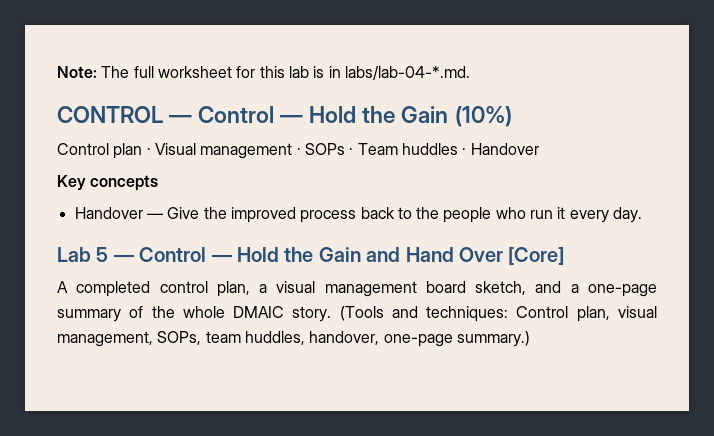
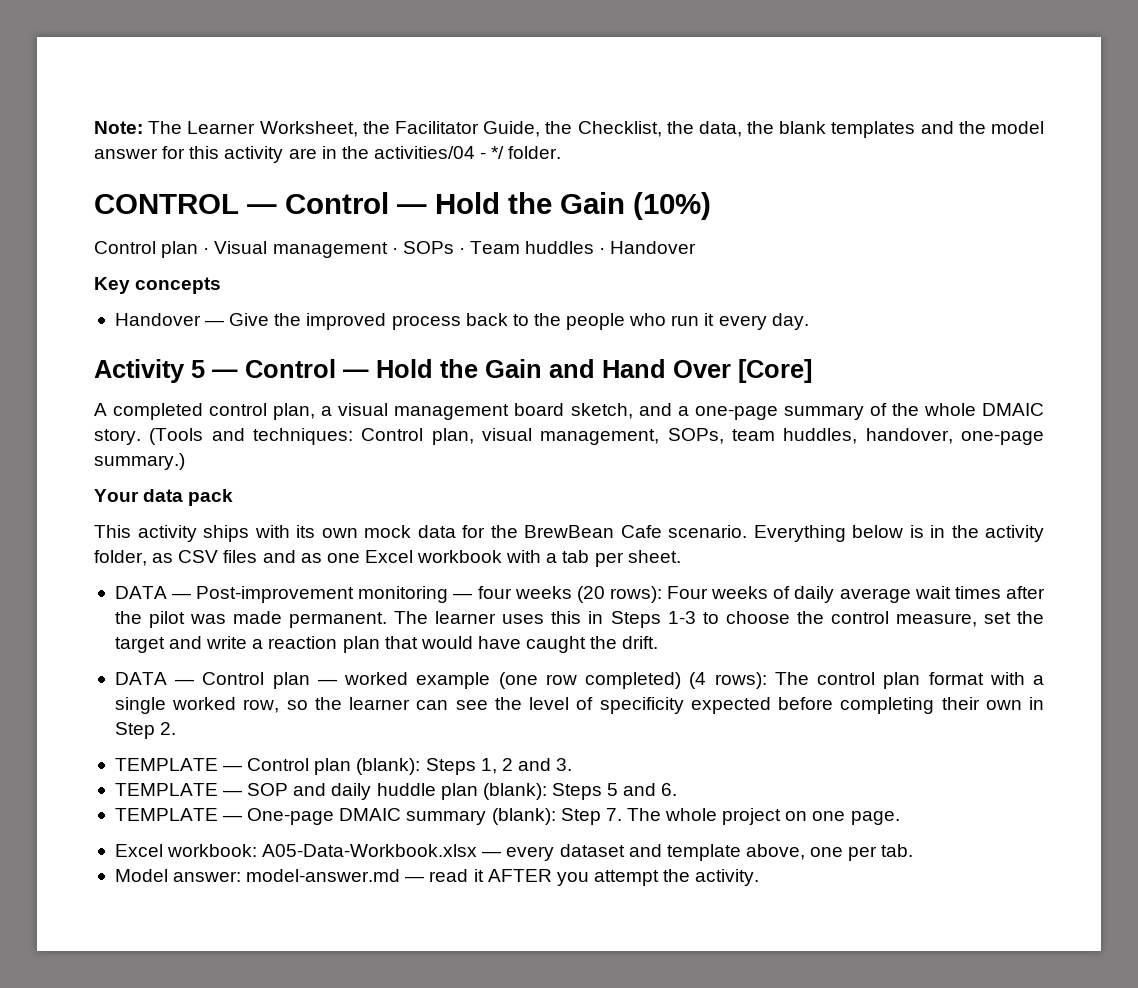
- Note: The full worksheet for this lab is in labs/lab-04-*.md.
+ Note: The Learner Worksheet, the Facilitator Guide, the Checklist, the data, the blank templates and the model answer for this activity are in the activities/04 - */ folder.
- Lab 5 — Control — Hold the Gain and Hand Over [Core]
+ Activity 5 — Control — Hold the Gain and Hand Over [Core]
+ Your data pack
+ This activity ships with its own mock data for the BrewBean Cafe scenario. Everything below is in the activity folder, as CSV files and as one Excel workbook with a tab per sheet.
+ DATA — Post-improvement monitoring — four weeks (20 rows): Four weeks of daily average wait times after the pilot was made permanent. The learner uses this in Steps 1-3 to choose the control measure, set the target and write a reaction plan that would have caught the drift.
+ DATA — Control plan — worked example (one row completed) (4 rows): The control plan format with a single worked row, so the learner can see the level of specificity expected before completing their own in Step 2.
+ TEMPLATE — Control plan (blank): Steps 1, 2 and 3.
+ TEMPLATE — SOP and daily huddle plan (blank): Steps 5 and 6.
+ TEMPLATE — One-page DMAIC summary (blank): Step 7. The whole project on one page.
+ Excel workbook: A05-Data-Workbook.xlsx — every dataset and template above, one per tab.
+ Model answer: model-answer.md — read it AFTER you attempt the activity.

